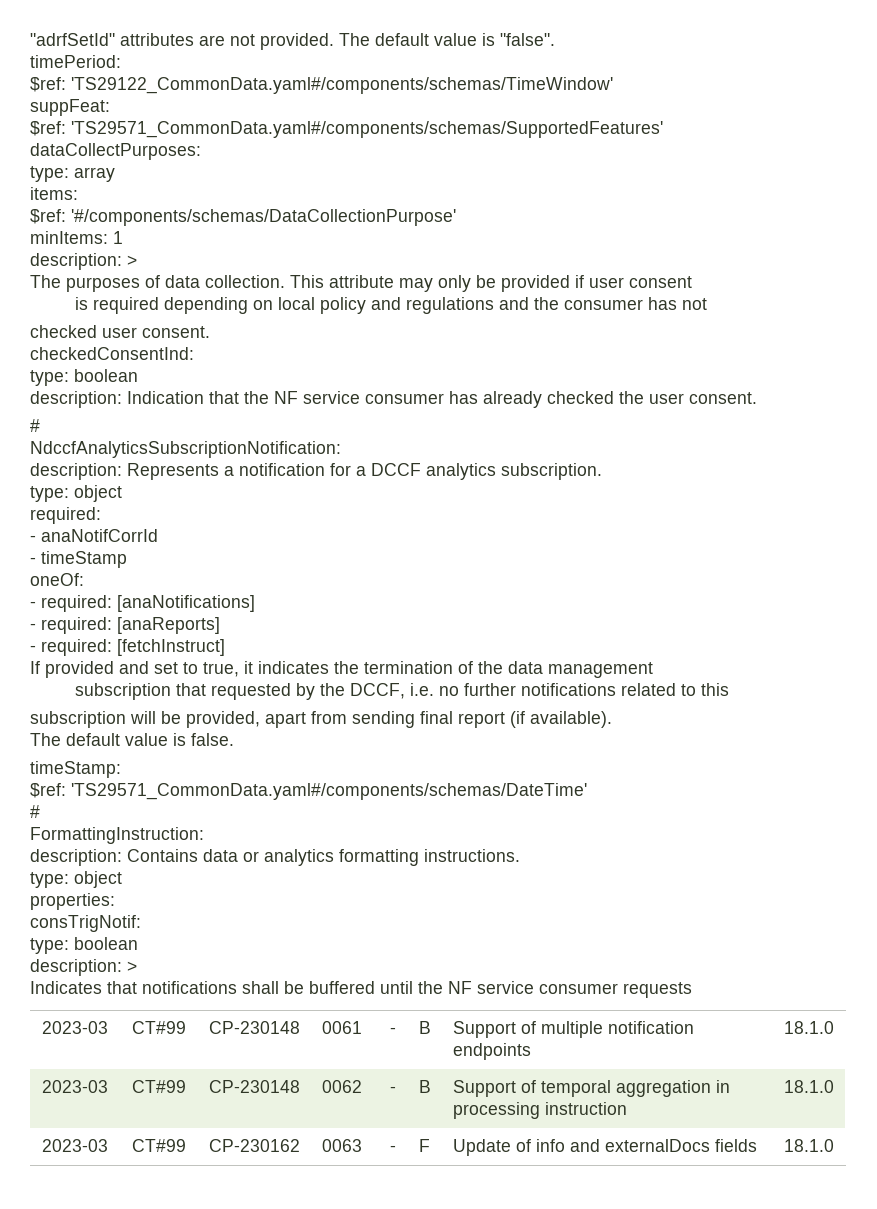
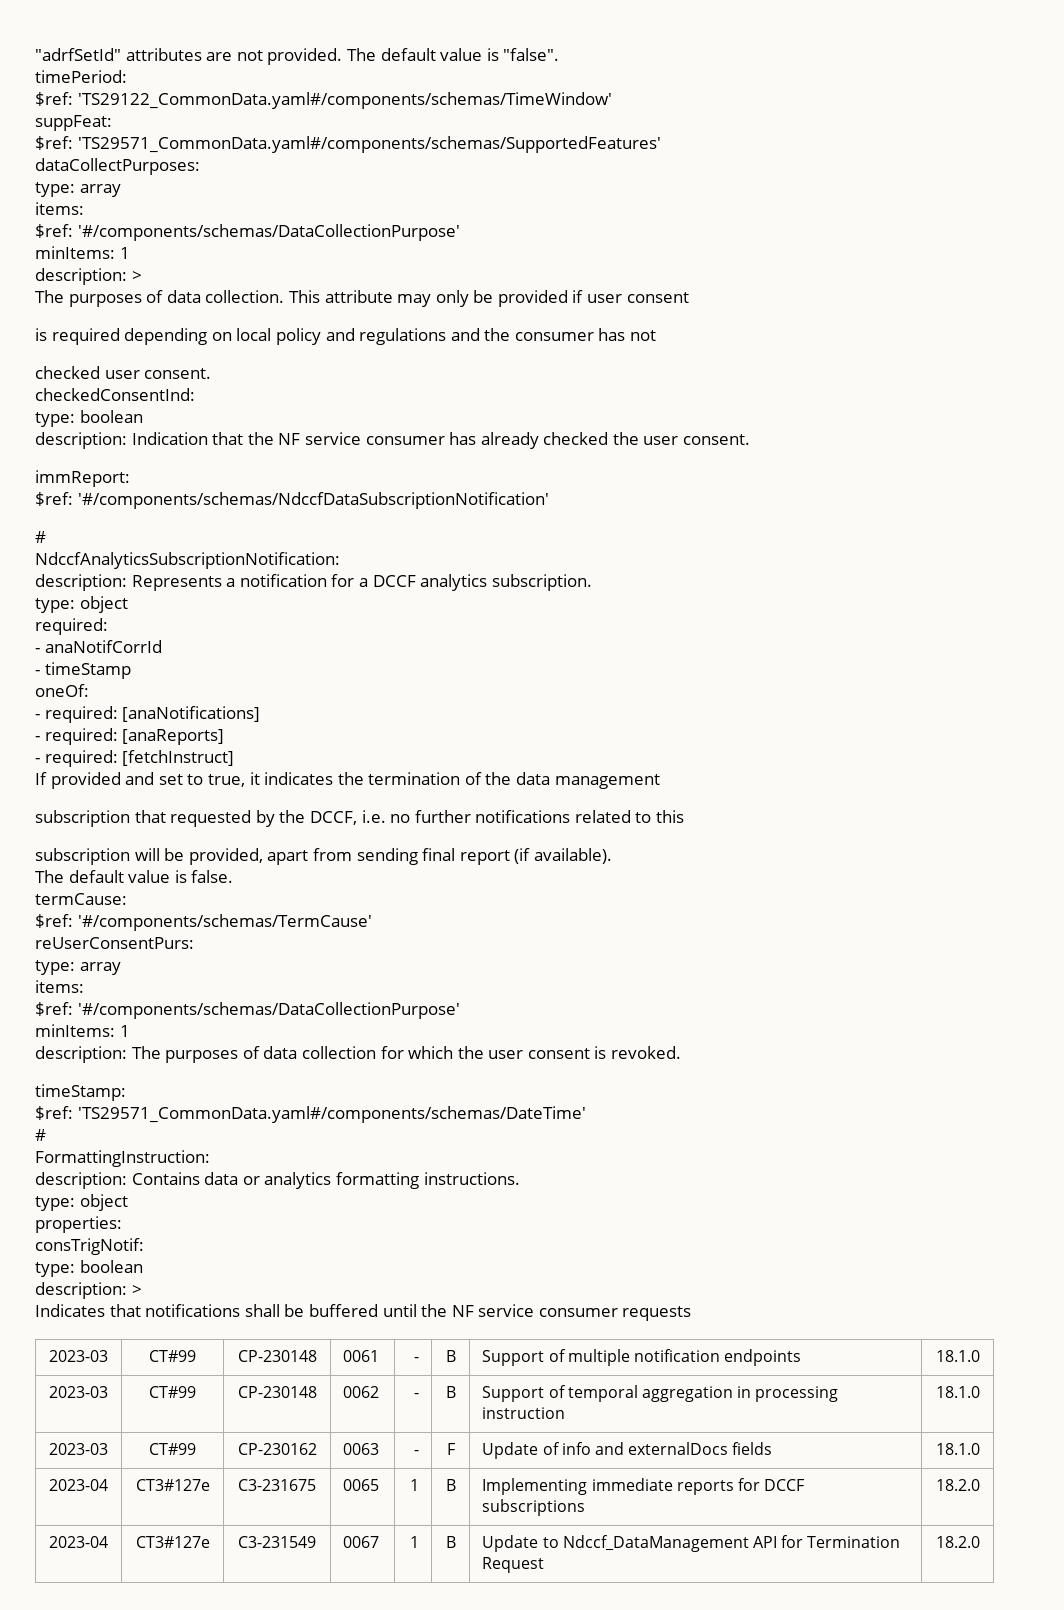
+ immReport:
+ $ref: '#/components/schemas/NdccfDataSubscriptionNotification'
+ termCause:
+ $ref: '#/components/schemas/TermCause'
+ reUserConsentPurs:
+ type: array
+ items:
+ $ref: '#/components/schemas/DataCollectionPurpose'
+ minItems: 1
+ description: The purposes of data collection for which the user consent is revoked.
+ 2023-04 | CT3#127e | C3-231675 | 0065 | 1 | B | Implementing immediate reports for DCCF subscriptions | 18.2.0
+ 2023-04 | CT3#127e | C3-231549 | 0067 | 1 | B | Update to Ndccf_DataManagement API for Termination Request | 18.2.0

